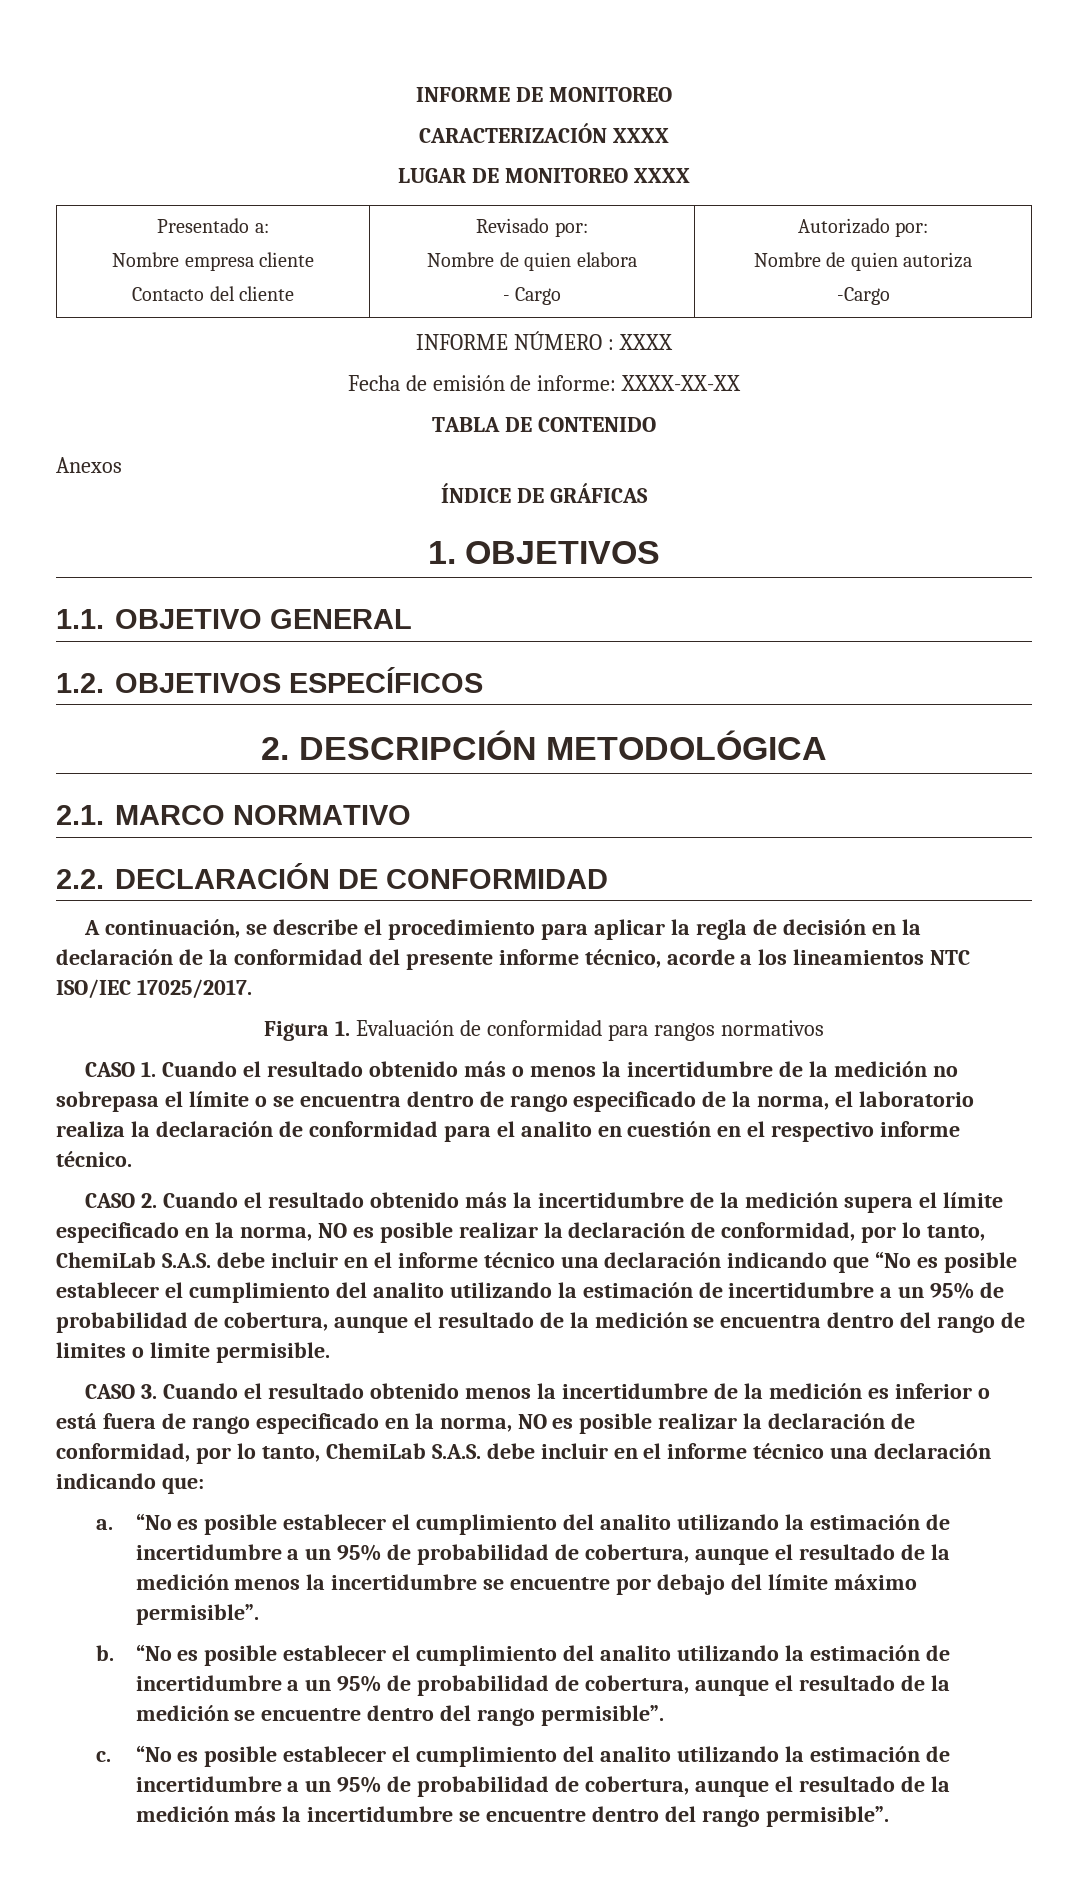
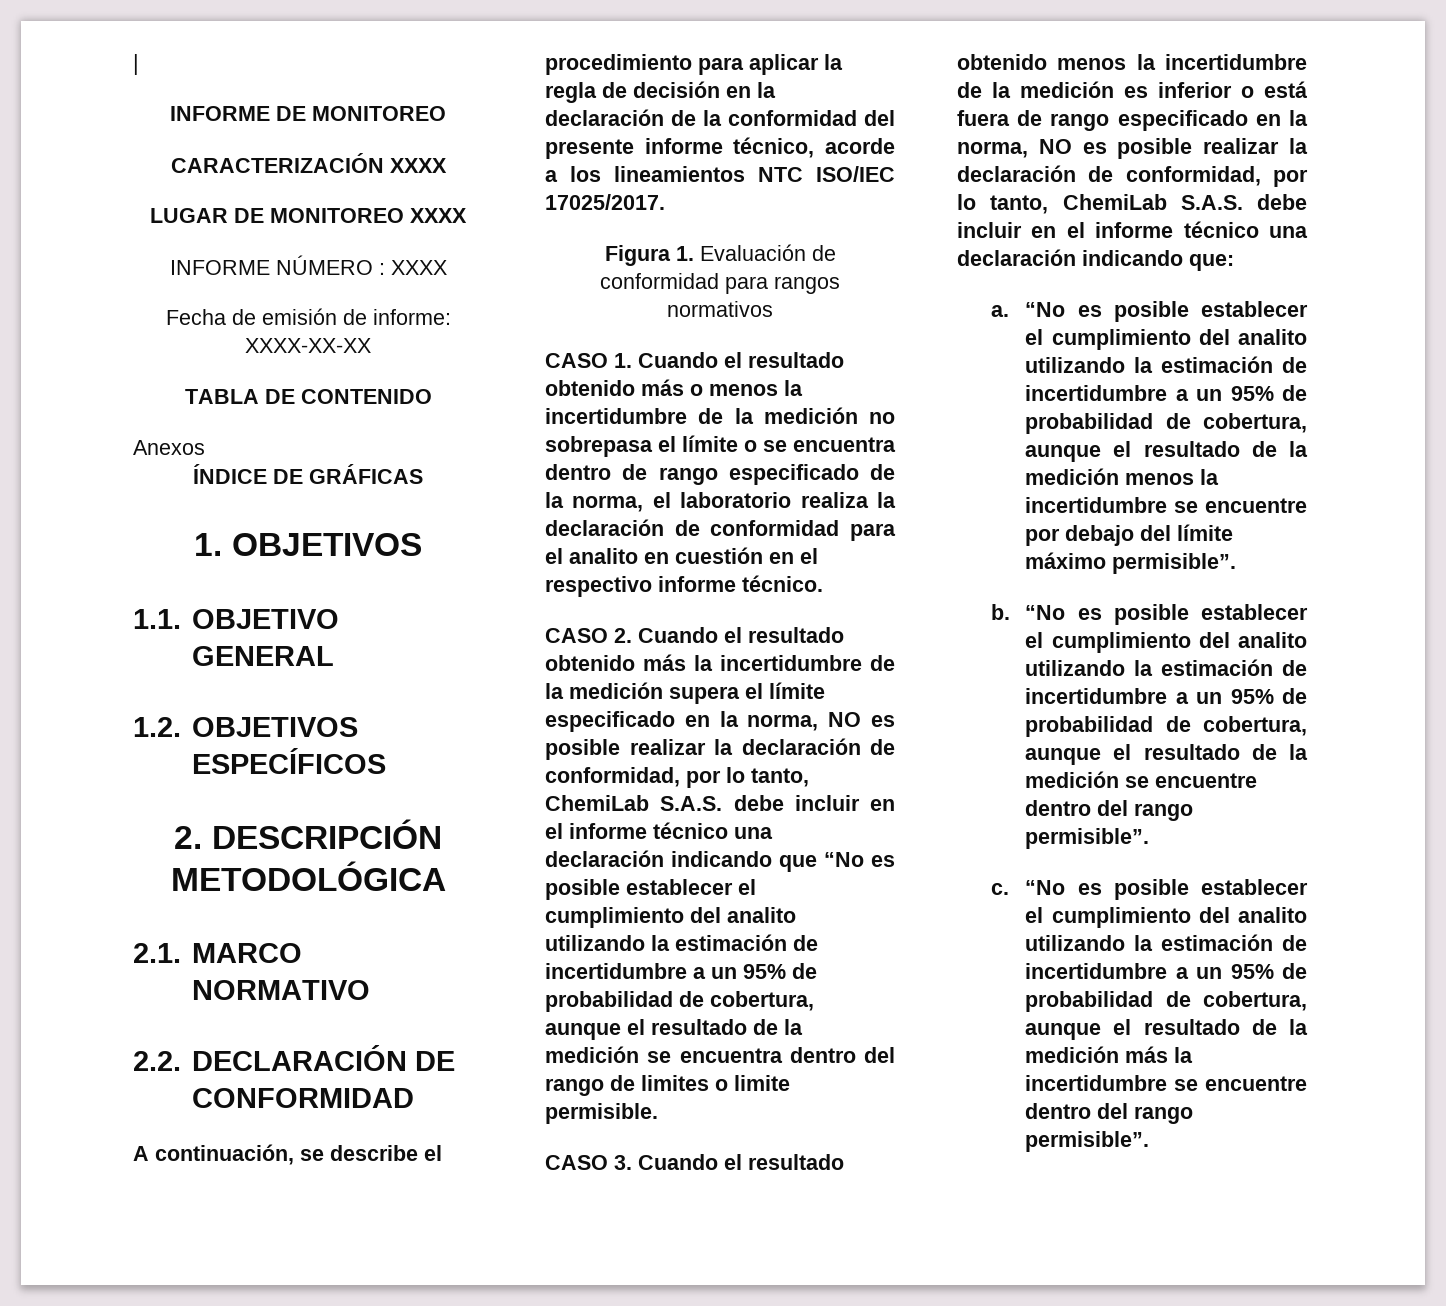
+ |
- Presentado a:
- Nombre empresa cliente
- Contacto del cliente | Revisado por:
- Nombre de quien elabora
- - Cargo | Autorizado por:
- Nombre de quien autoriza
- -Cargo

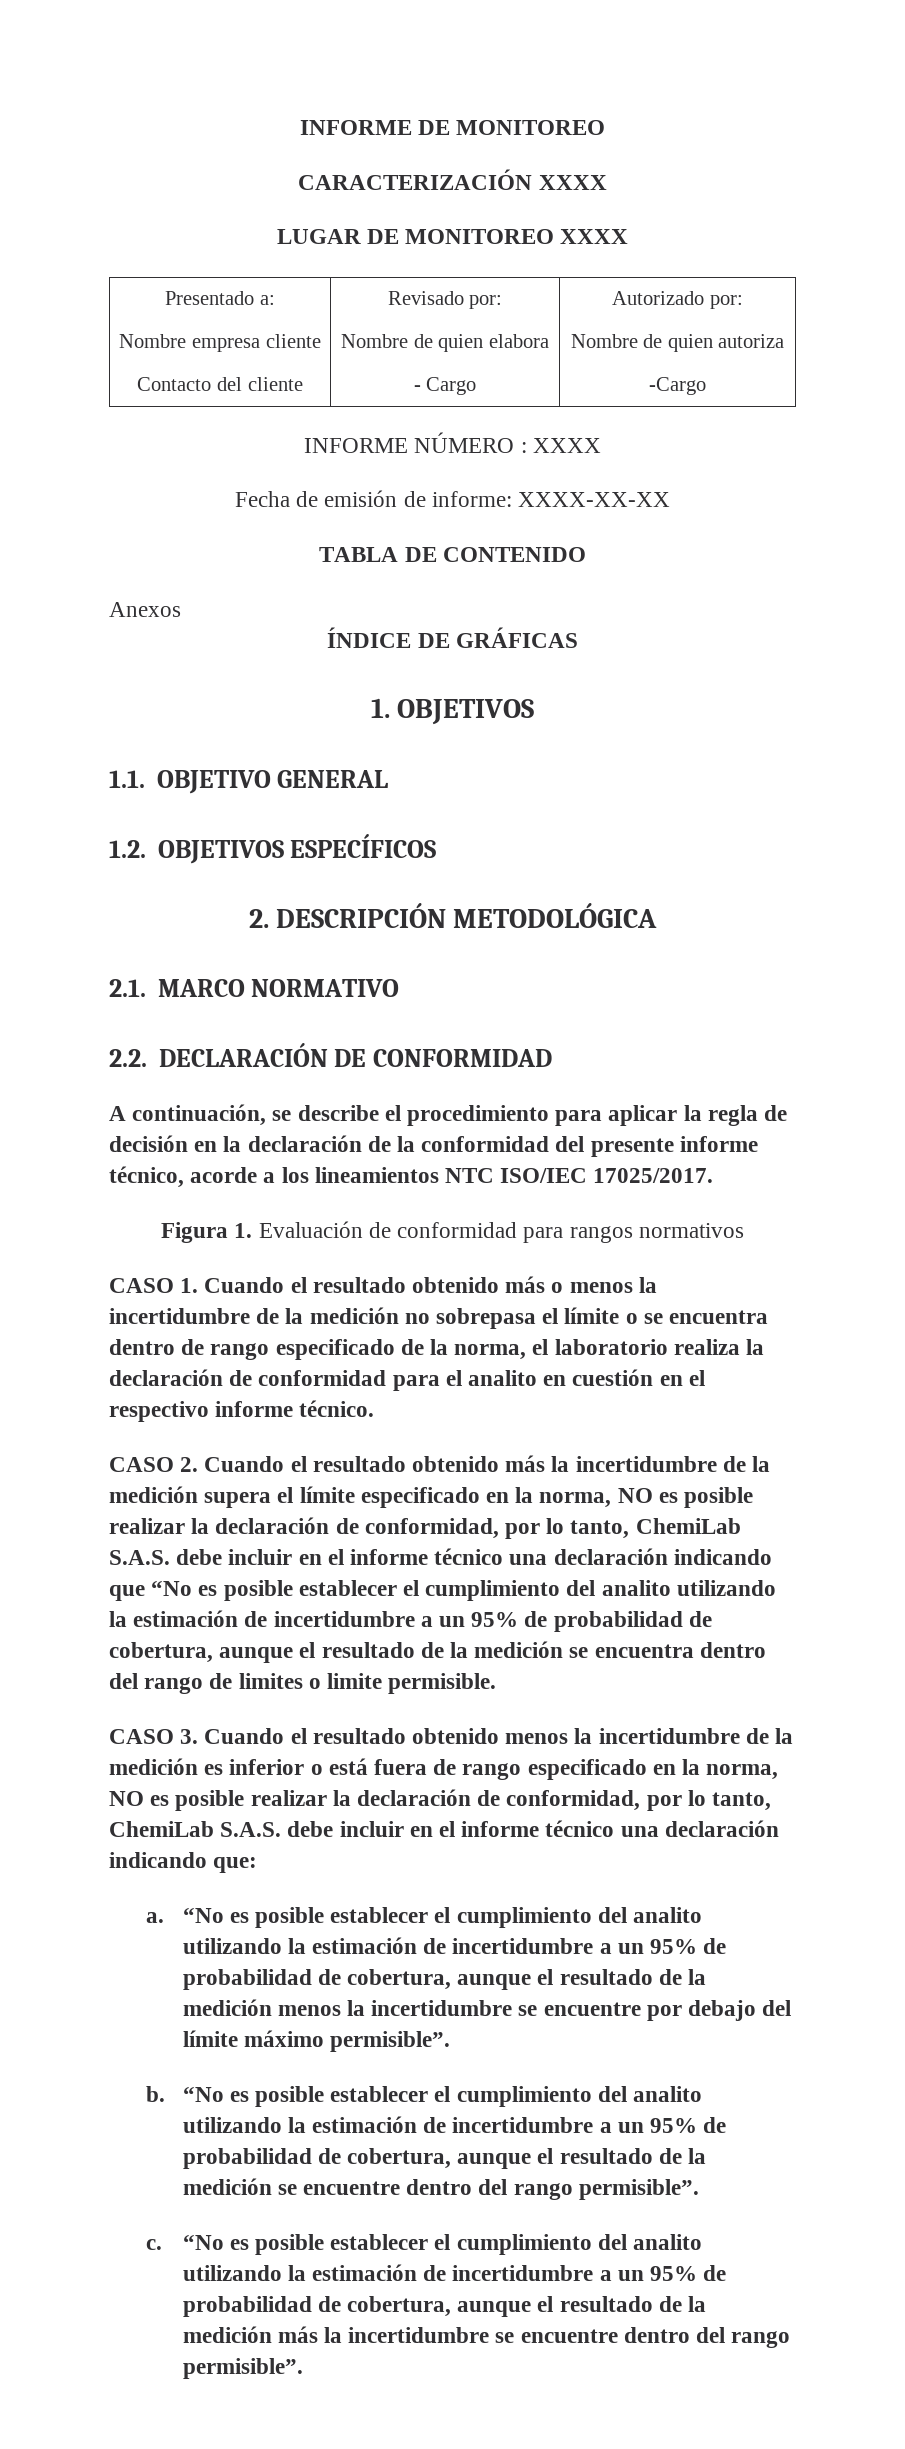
- |
+ Presentado a:
+ Nombre empresa cliente
+ Contacto del cliente | Revisado por:
+ Nombre de quien elabora
+ - Cargo | Autorizado por:
+ Nombre de quien autoriza
+ -Cargo

